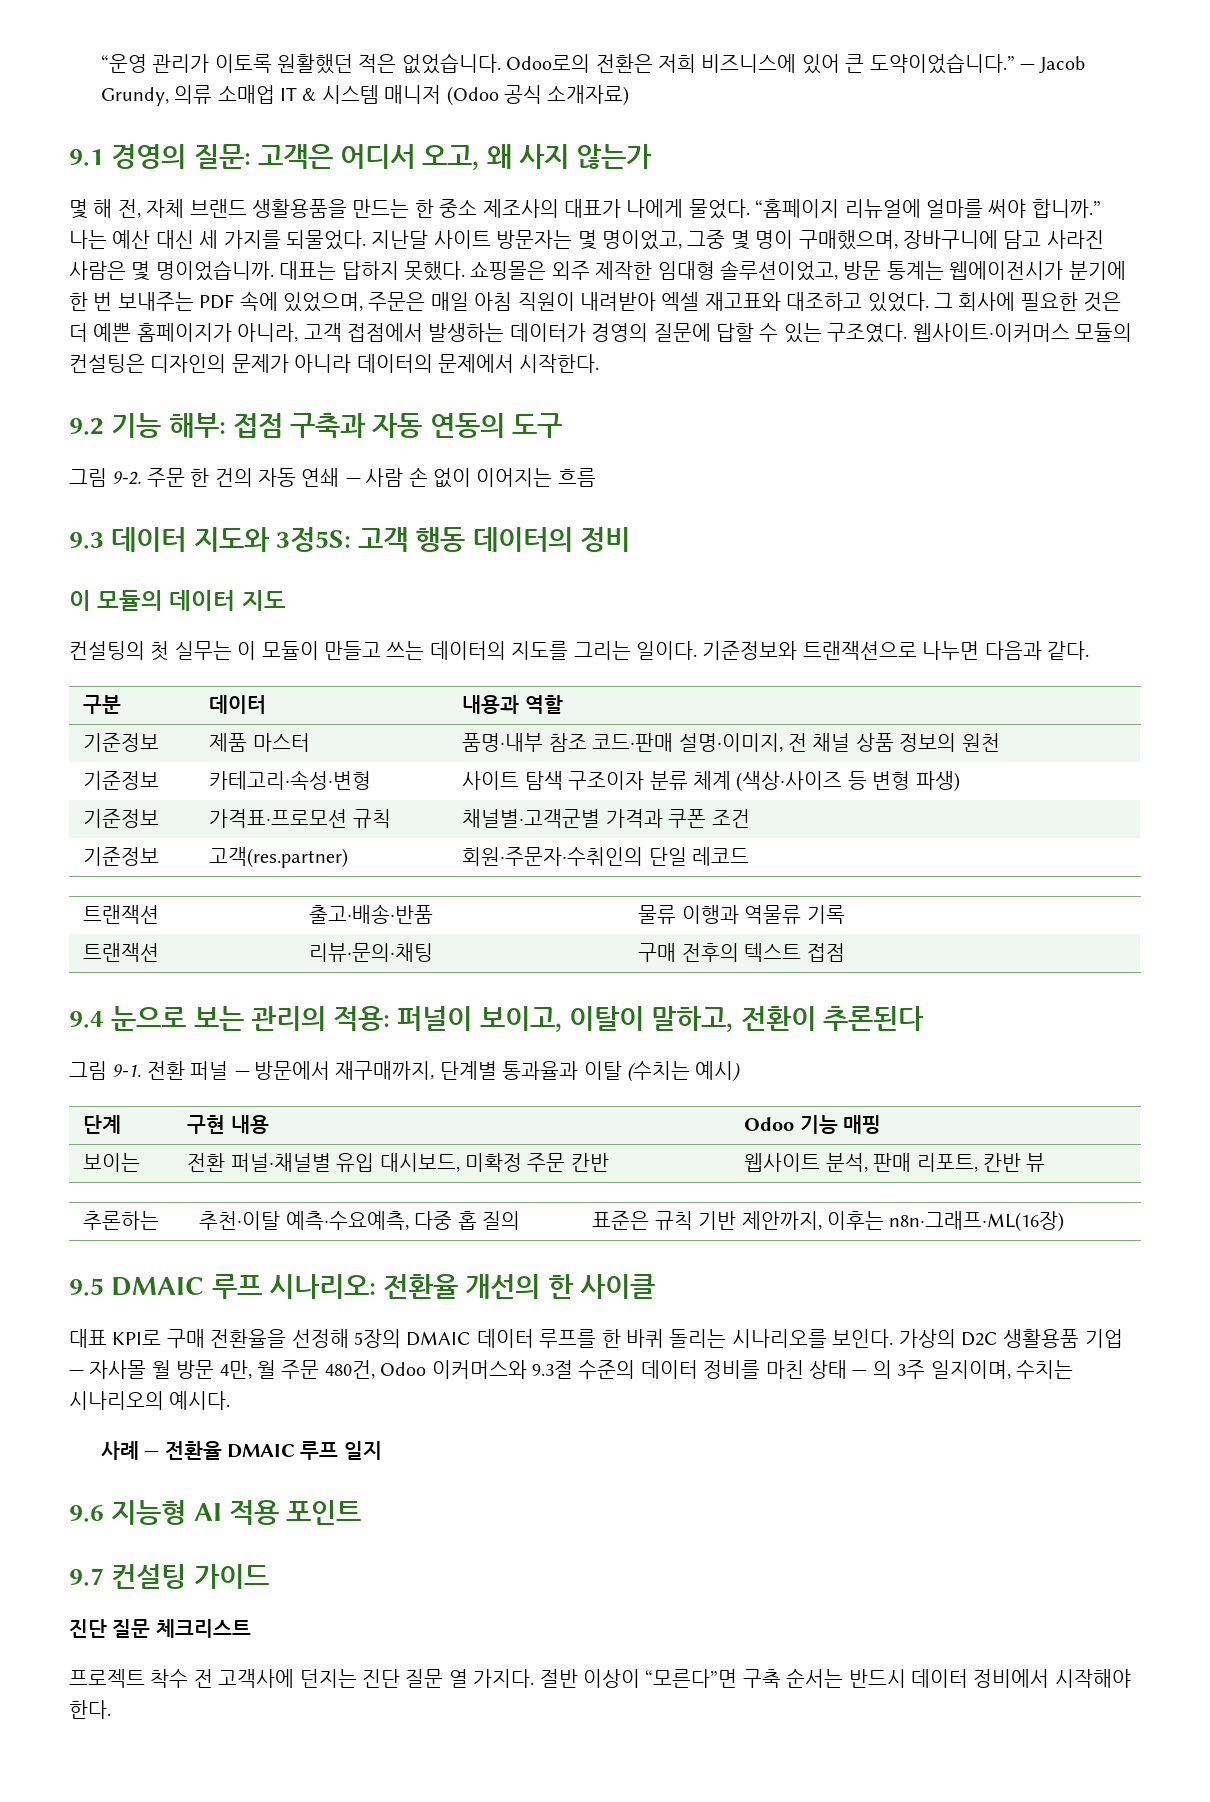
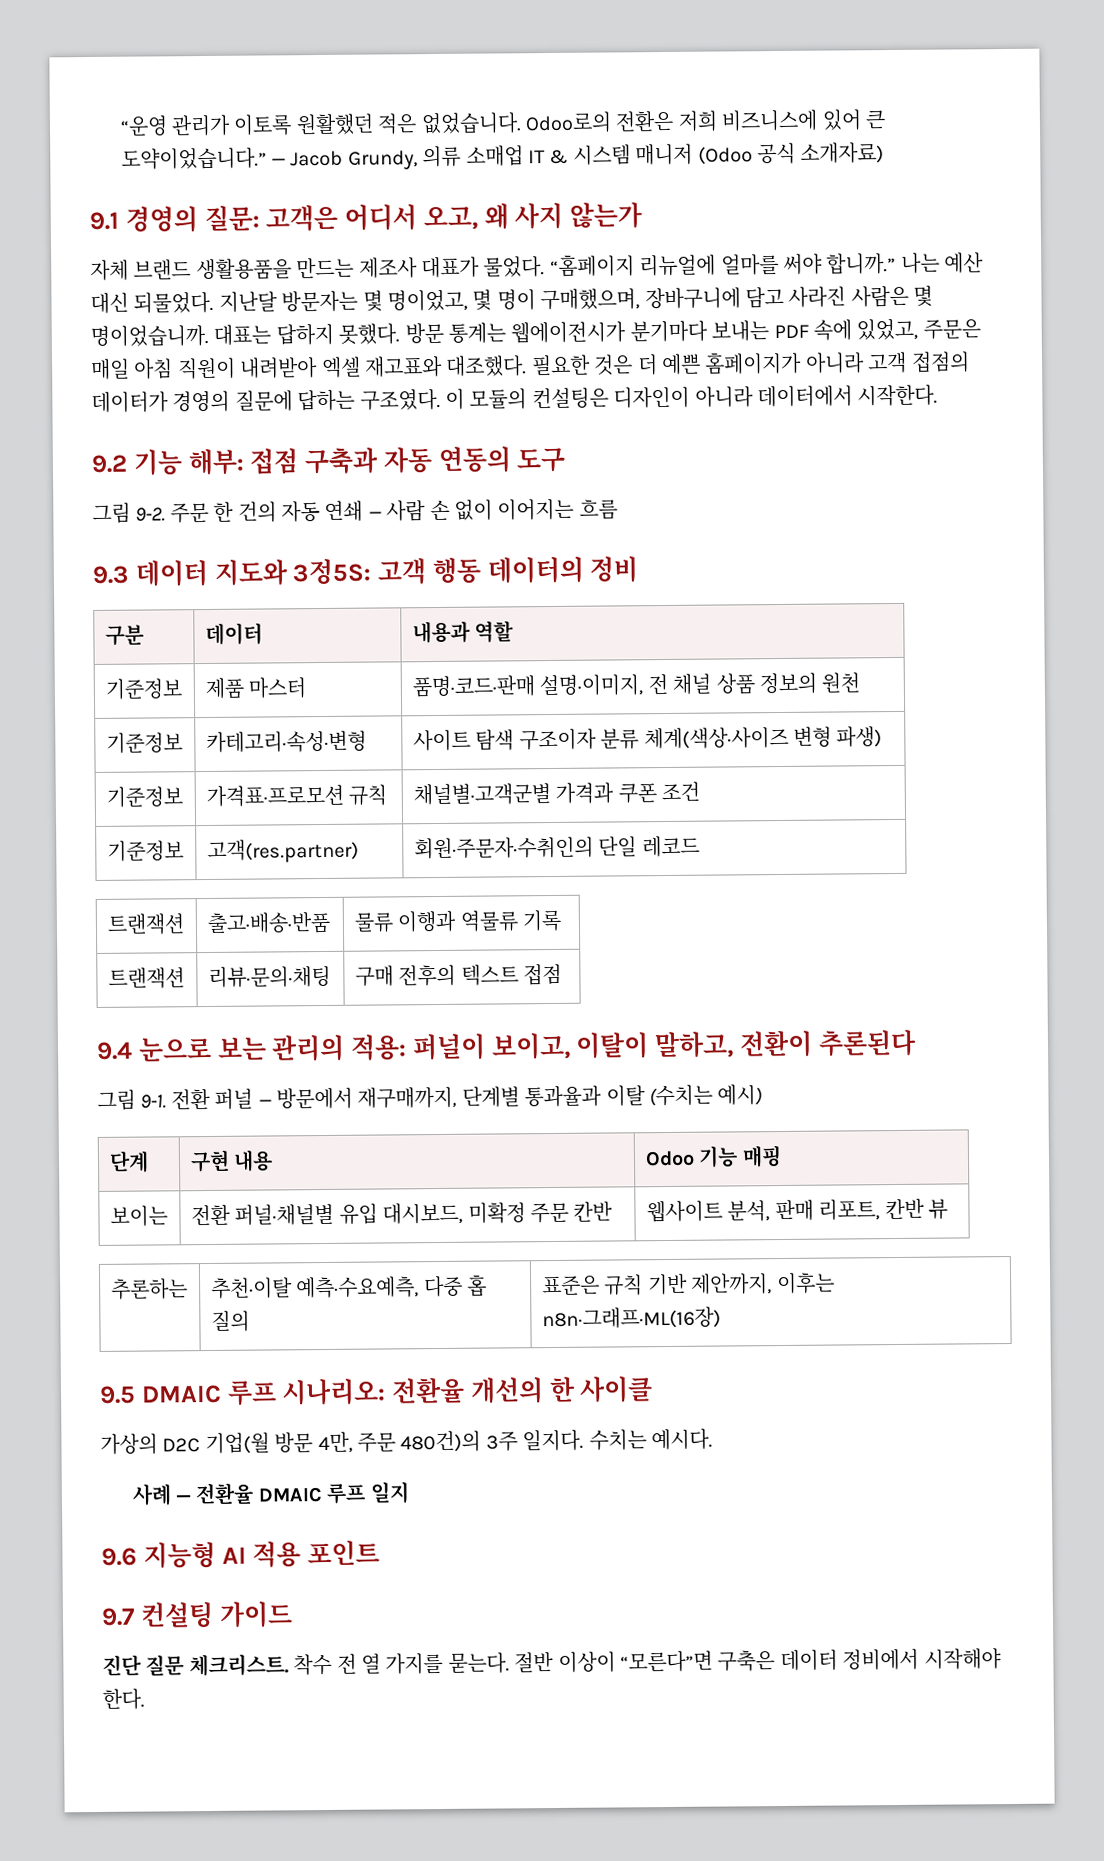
- 몇 해 전, 자체 브랜드 생활용품을 만드는 한 중소 제조사의 대표가 나에게 물었다.
+ 자체 브랜드 생활용품을 만드는 제조사 대표가 물었다.
- 나는 예산 대신 세 가지를 되물었다.
+ 나는 예산 대신 되물었다.
- 지난달 사이트 방문자는 몇 명이었고, 그중 몇 명이 구매했으며, 장바구니에 담고 사라진 사람은 몇 명이었습니까.
+ 지난달 방문자는 몇 명이었고, 몇 명이 구매했으며, 장바구니에 담고 사라진 사람은 몇 명이었습니까.
- 쇼핑몰은 외주 제작한 임대형 솔루션이었고, 방문 통계는 웹에이전시가 분기에 한 번 보내주는 PDF 속에 있었으며, 주문은 매일 아침 직원이 내려받아 엑셀 재고표와 대조하고 있었다. 그 회사에 필요한 것은 더 예쁜 홈페이지가 아니라, 고객 접점에서 발생하는 데이터가 경영의 질문에 답할 수 있는 구조였다. 웹사이트·이커머스 모듈의 컨설팅은 디자인의 문제가 아니라 데이터의 문제에서 시작한다.
+ 방문 통계는 웹에이전시가 분기마다 보내는 PDF 속에 있었고, 주문은 매일 아침 직원이 내려받아 엑셀 재고표와 대조했다. 필요한 것은 더 예쁜 홈페이지가 아니라 고객 접점의 데이터가 경영의 질문에 답하는 구조였다. 이 모듈의 컨설팅은 디자인이 아니라 데이터에서 시작한다.
- 이 모듈의 데이터 지도
- 컨설팅의 첫 실무는 이 모듈이 만들고 쓰는 데이터의 지도를 그리는 일이다. 기준정보와 트랜잭션으로 나누면 다음과 같다.
- 기준정보 | 제품 마스터 | 품명·내부 참조 코드·판매 설명·이미지, 전 채널 상품 정보의 원천
+ 기준정보 | 제품 마스터 | 품명·코드·판매 설명·이미지, 전 채널 상품 정보의 원천
- 기준정보 | 카테고리·속성·변형 | 사이트 탐색 구조이자 분류 체계 (색상·사이즈 등 변형 파생)
+ 기준정보 | 카테고리·속성·변형 | 사이트 탐색 구조이자 분류 체계(색상·사이즈 변형 파생)
- 대표 KPI로 구매 전환율을 선정해 5장의 DMAIC 데이터 루프를 한 바퀴 돌리는 시나리오를 보인다. 가상의 D2C 생활용품 기업 — 자사몰 월 방문 4만, 월 주문 480건, Odoo 이커머스와 9.3절 수준의 데이터 정비를 마친 상태 — 의 3주 일지이며, 수치는 시나리오의 예시다.
+ 가상의 D2C 기업(월 방문 4만, 주문 480건)의 3주 일지다. 수치는 예시다.
- 진단 질문 체크리스트
- 프로젝트 착수 전 고객사에 던지는 진단 질문 열 가지다. 절반 이상이 “모른다”면 구축 순서는 반드시 데이터 정비에서 시작해야 한다.
+ 진단 질문 체크리스트. 착수 전 열 가지를 묻는다. 절반 이상이 “모른다”면 구축은 데이터 정비에서 시작해야 한다.

